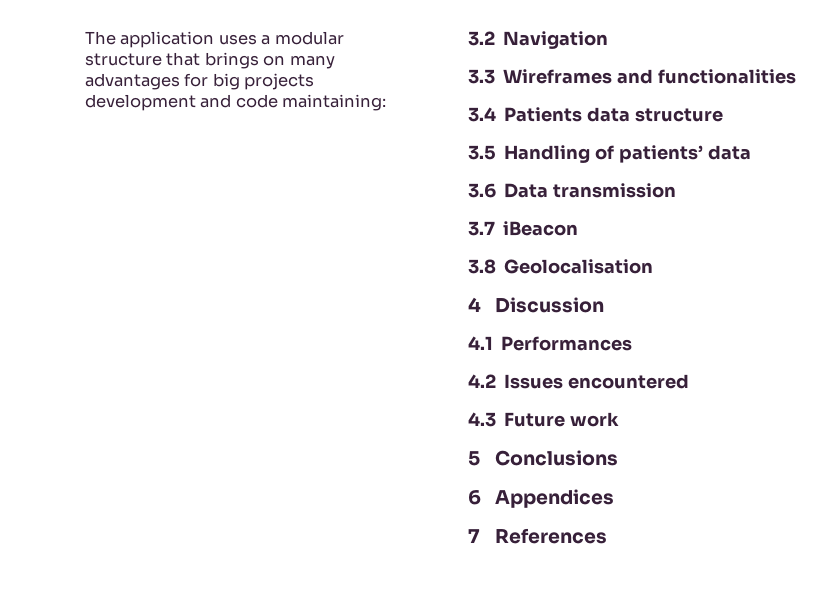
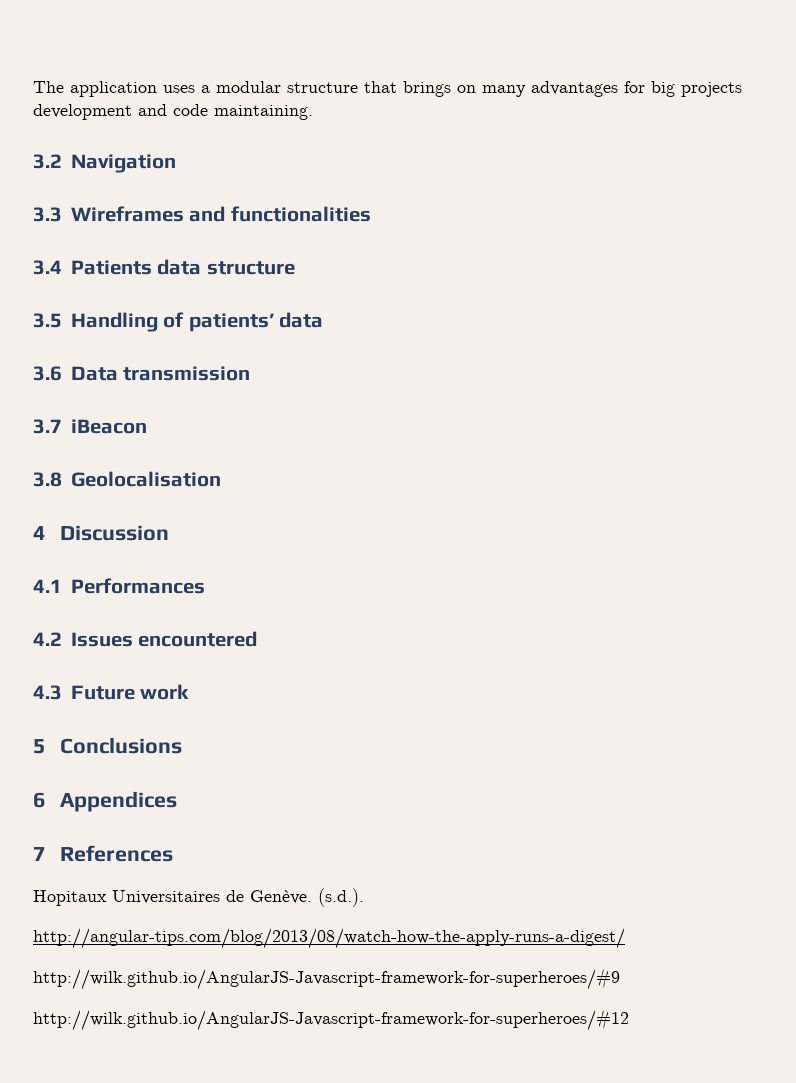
- The application uses a modular structure that brings on many advantages for big projects development and code maintaining:
+ The application uses a modular structure that brings on many advantages for big projects development and code maintaining.
+ Hopitaux Universitaires de Genève. (s.d.).
+ http://angular-tips.com/blog/2013/08/watch-how-the-apply-runs-a-digest/
+ http://wilk.github.io/AngularJS-Javascript-framework-for-superheroes/#9
+ http://wilk.github.io/AngularJS-Javascript-framework-for-superheroes/#12

